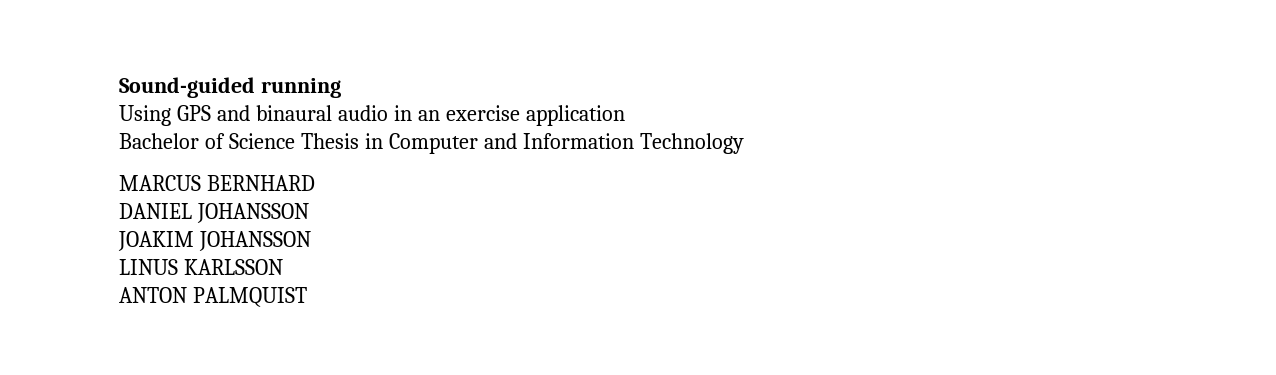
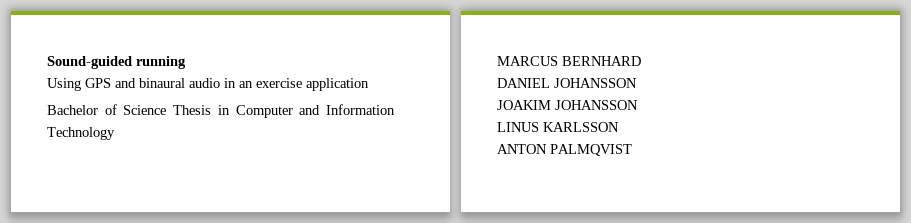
- ANTON PALMQUIST
+ ANTON PALMQVIST

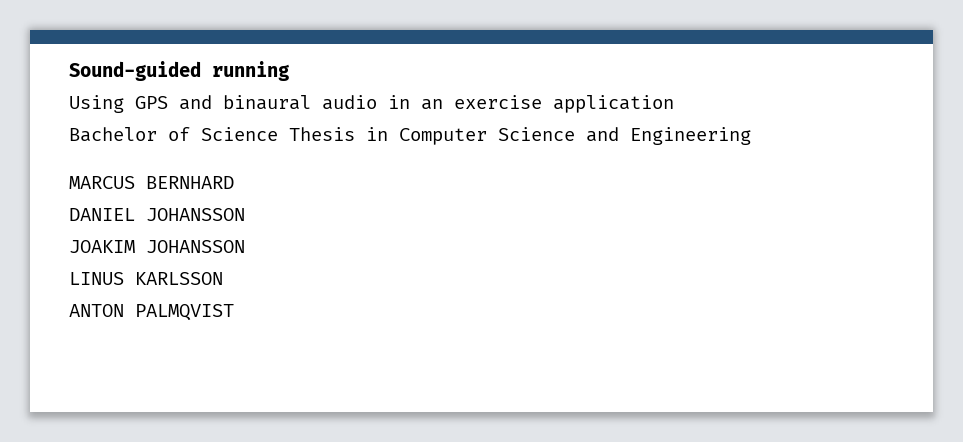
- Bachelor of Science Thesis in Computer and Information Technology
+ Bachelor of Science Thesis in Computer Science and Engineering

